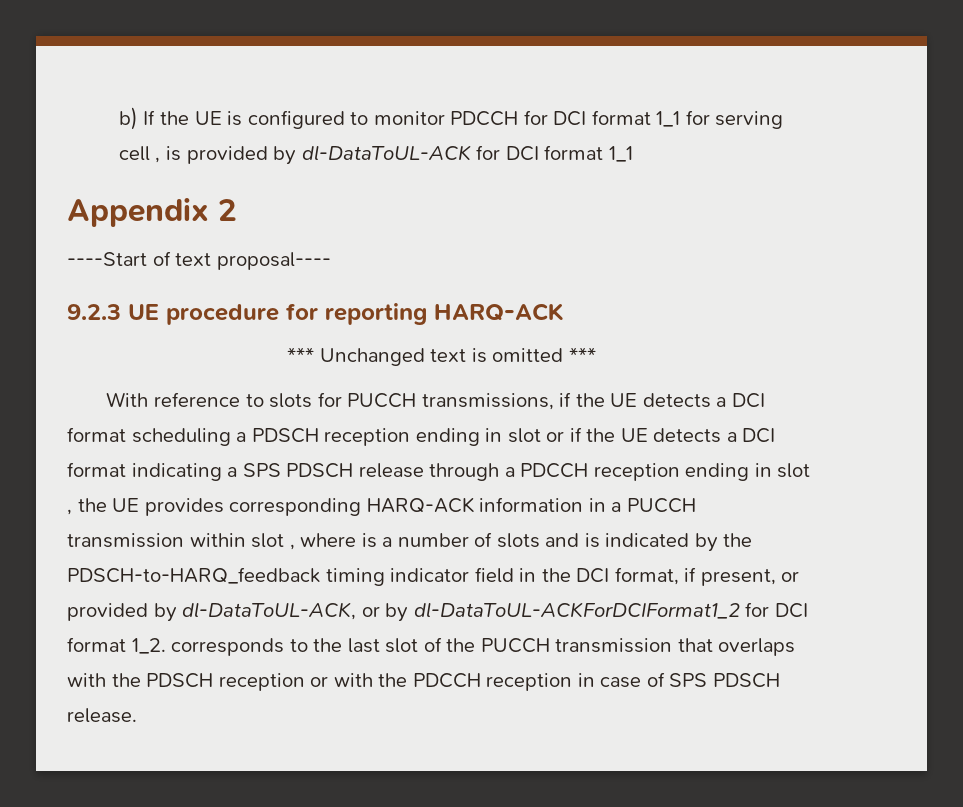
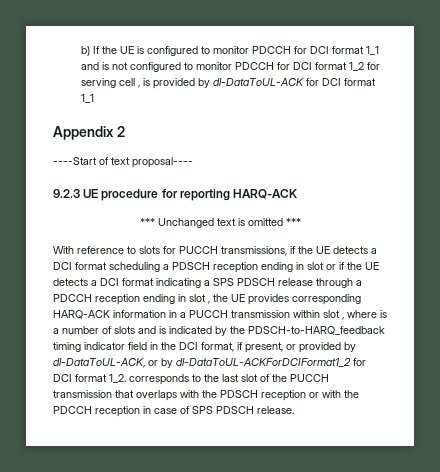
- b) If the UE is configured to monitor PDCCH for DCI format 1_1 for serving cell , is provided by dl-DataToUL-ACK for DCI format 1_1
+ b) If the UE is configured to monitor PDCCH for DCI format 1_1 and is not configured to monitor PDCCH for DCI format 1_2 for serving cell , is provided by dl-DataToUL-ACK for DCI format 1_1

